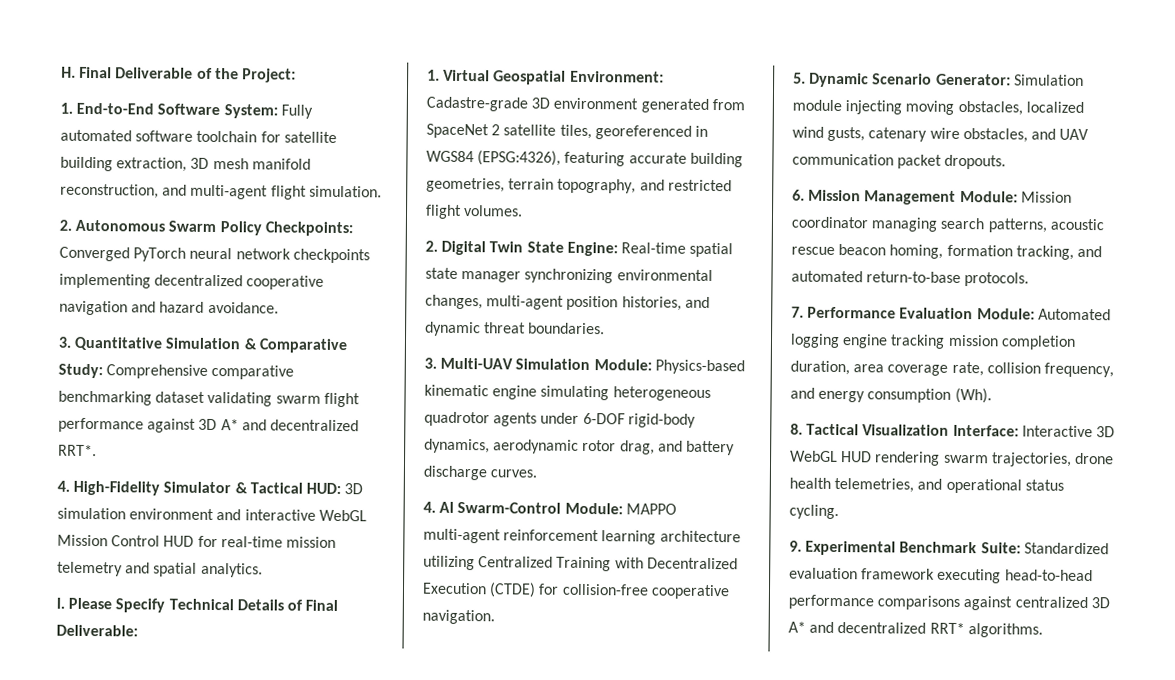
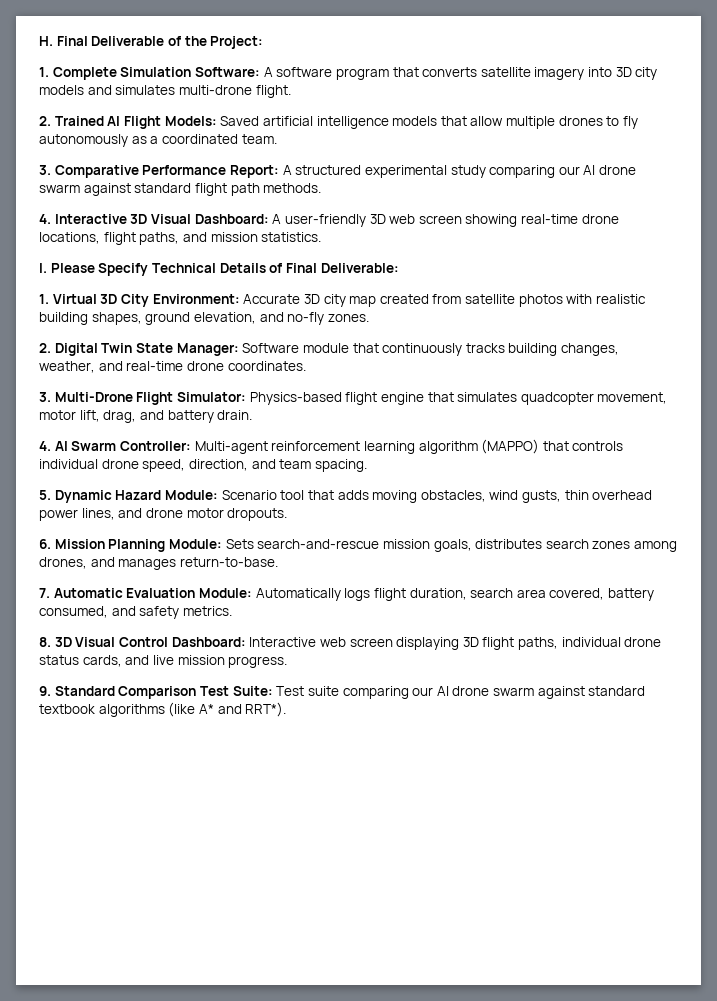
- 1. End-to-End Software System: Fully automated software toolchain for satellite building extraction, 3D mesh manifold reconstruction, and multi-agent flight simulation.
- 2. Autonomous Swarm Policy Checkpoints: Converged PyTorch neural network checkpoints implementing decentralized cooperative navigation and hazard avoidance.
- 3. Quantitative Simulation & Comparative Study: Comprehensive comparative benchmarking dataset validating swarm flight performance against 3D A* and decentralized RRT*.
- 4. High-Fidelity Simulator & Tactical HUD: 3D simulation environment and interactive WebGL Mission Control HUD for real-time mission telemetry and spatial analytics.
+ 1. Complete Simulation Software: A software program that converts satellite imagery into 3D city models and simulates multi-drone flight.
+ 2. Trained AI Flight Models: Saved artificial intelligence models that allow multiple drones to fly autonomously as a coordinated team.
+ 3. Comparative Performance Report: A structured experimental study comparing our AI drone swarm against standard flight path methods.
+ 4. Interactive 3D Visual Dashboard: A user-friendly 3D web screen showing real-time drone locations, flight paths, and mission statistics.
- 1. Virtual Geospatial Environment: Cadastre-grade 3D environment generated from SpaceNet 2 satellite tiles, georeferenced in WGS84 (EPSG:4326), featuring accurate building geometries, terrain topography, and restricted flight volumes.
- 2. Digital Twin State Engine: Real-time spatial state manager synchronizing environmental changes, multi-agent position histories, and dynamic threat boundaries.
- 3. Multi-UAV Simulation Module: Physics-based kinematic engine simulating heterogeneous quadrotor agents under 6-DOF rigid-body dynamics, aerodynamic rotor drag, and battery discharge curves.
+ 1. Virtual 3D City Environment: Accurate 3D city map created from satellite photos with realistic building shapes, ground elevation, and no-fly zones.
+ 2. Digital Twin State Manager: Software module that continuously tracks building changes, weather, and real-time drone coordinates.
+ 3. Multi-Drone Flight Simulator: Physics-based flight engine that simulates quadcopter movement, motor lift, drag, and battery drain.
- 4. AI Swarm-Control Module: MAPPO multi-agent reinforcement learning architecture utilizing Centralized Training with Decentralized Execution (CTDE) for collision-free cooperative navigation.
- 5. Dynamic Scenario Generator: Simulation module injecting moving obstacles, localized wind gusts, catenary wire obstacles, and UAV communication packet dropouts.
- 6. Mission Management Module: Mission coordinator managing search patterns, acoustic rescue beacon homing, formation tracking, and automated return-to-base protocols.
+ 4. AI Swarm Controller: Multi-agent reinforcement learning algorithm (MAPPO) that controls individual drone speed, direction, and team spacing.
+ 5. Dynamic Hazard Module: Scenario tool that adds moving obstacles, wind gusts, thin overhead power lines, and drone motor dropouts.
+ 6. Mission Planning Module: Sets search-and-rescue mission goals, distributes search zones among drones, and manages return-to-base.
- 7. Performance Evaluation Module: Automated logging engine tracking mission completion duration, area coverage rate, collision frequency, and energy consumption (Wh).
- 8. Tactical Visualization Interface: Interactive 3D WebGL HUD rendering swarm trajectories, drone health telemetries, and operational status cycling.
- 9. Experimental Benchmark Suite: Standardized evaluation framework executing head-to-head performance comparisons against centralized 3D A* and decentralized RRT* algorithms.
+ 7. Automatic Evaluation Module: Automatically logs flight duration, search area covered, battery consumed, and safety metrics.
+ 8. 3D Visual Control Dashboard: Interactive web screen displaying 3D flight paths, individual drone status cards, and live mission progress.
+ 9. Standard Comparison Test Suite: Test suite comparing our AI drone swarm against standard textbook algorithms (like A* and RRT*).

